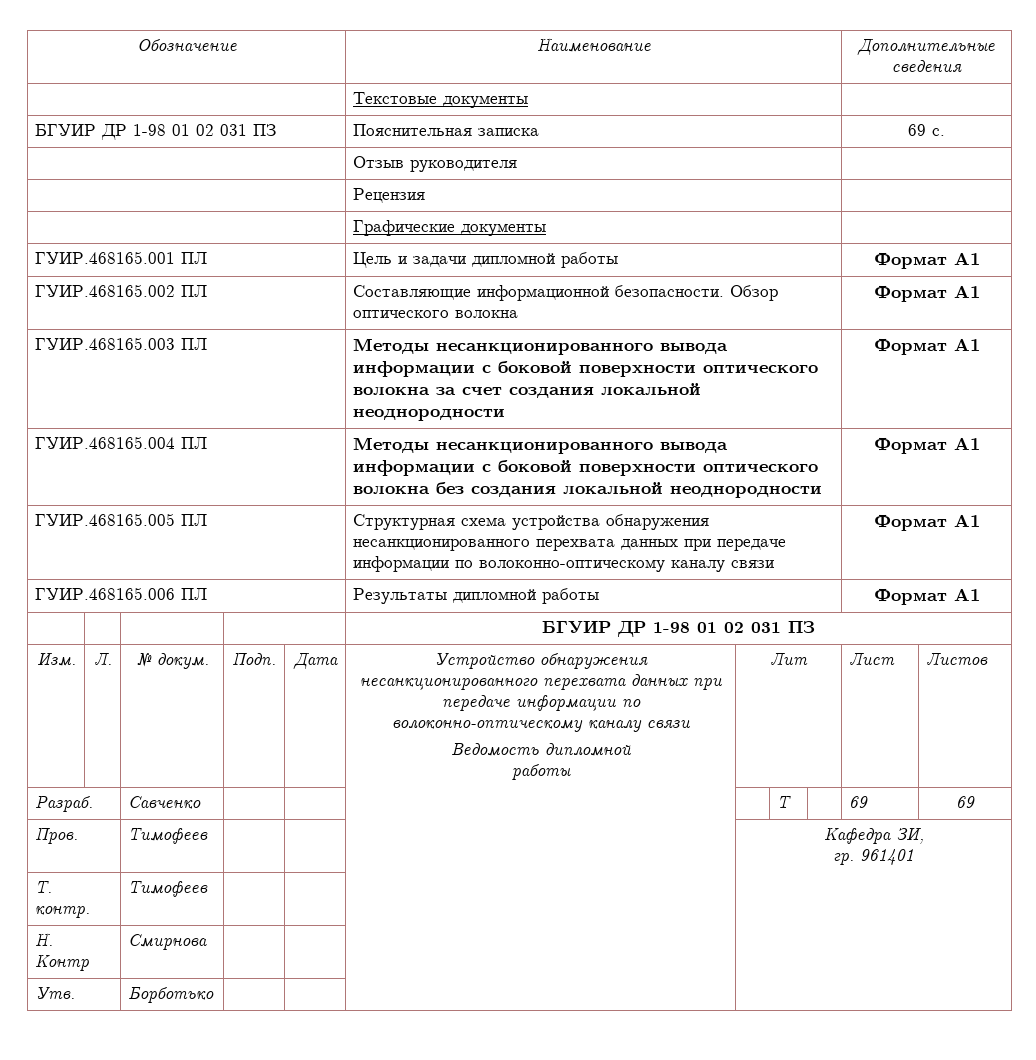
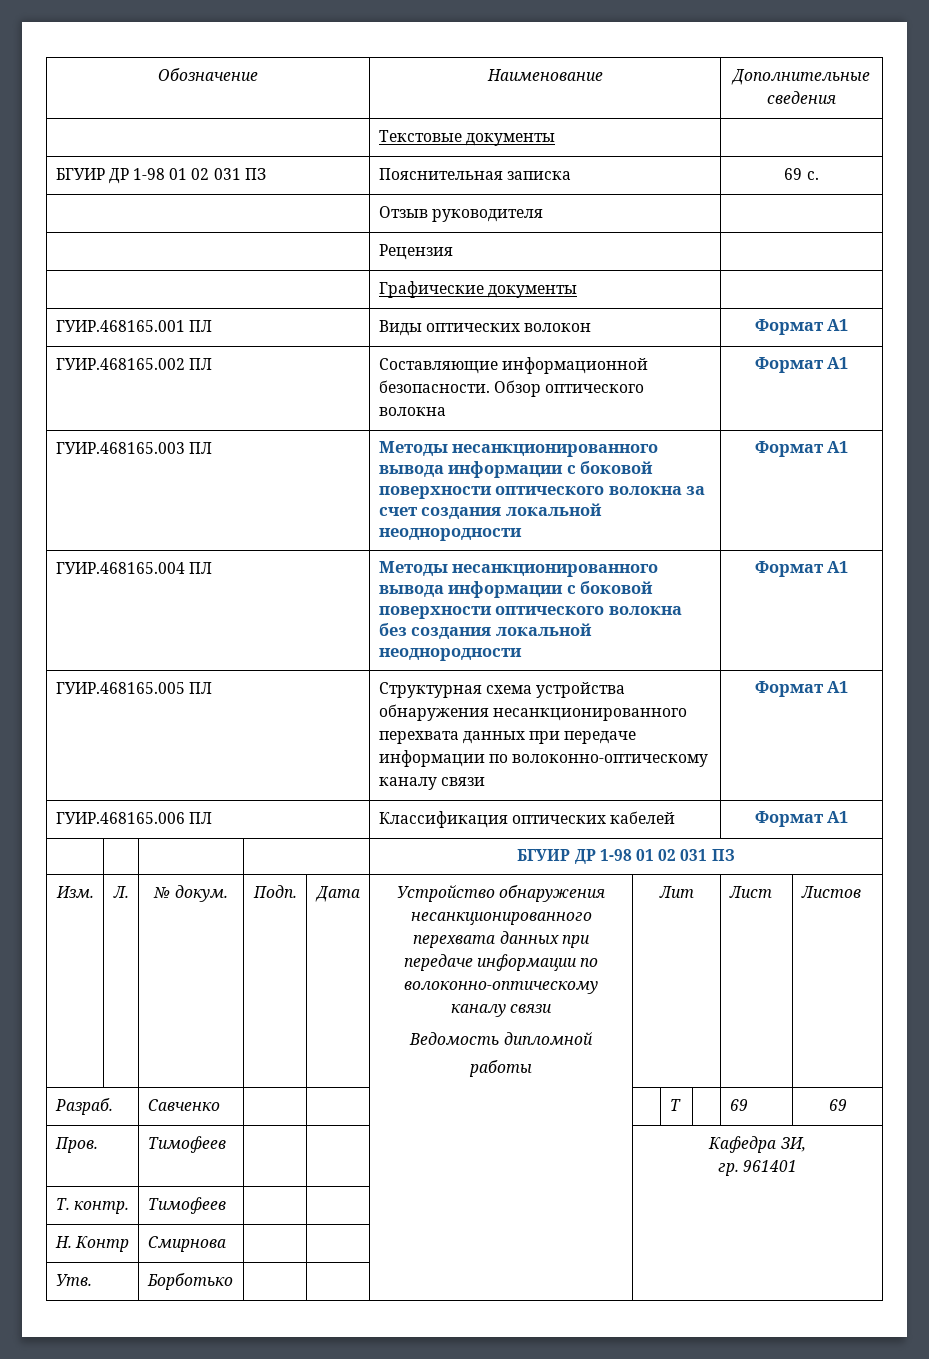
- ГУИР.468165.001 ПЛ | Цель и задачи дипломной работы | Формат А1
+ ГУИР.468165.001 ПЛ | Виды оптических волокон | Формат А1
- ГУИР.468165.006 ПЛ | Результаты дипломной работы | Формат А1
+ ГУИР.468165.006 ПЛ | Классификация оптических кабелей | Формат А1

